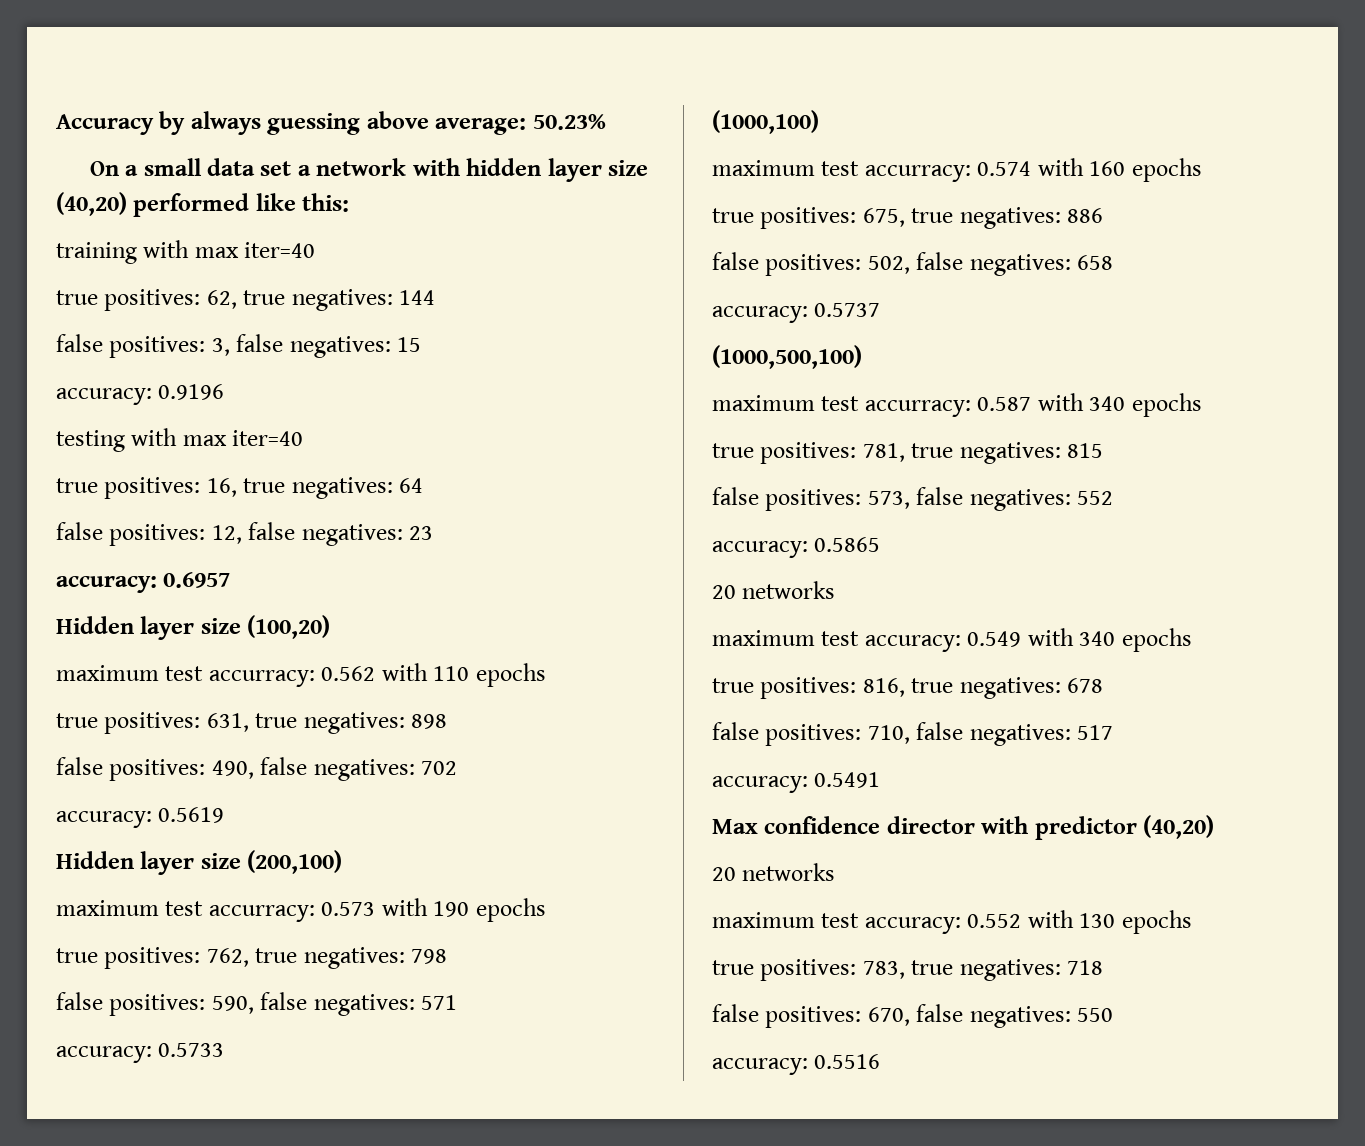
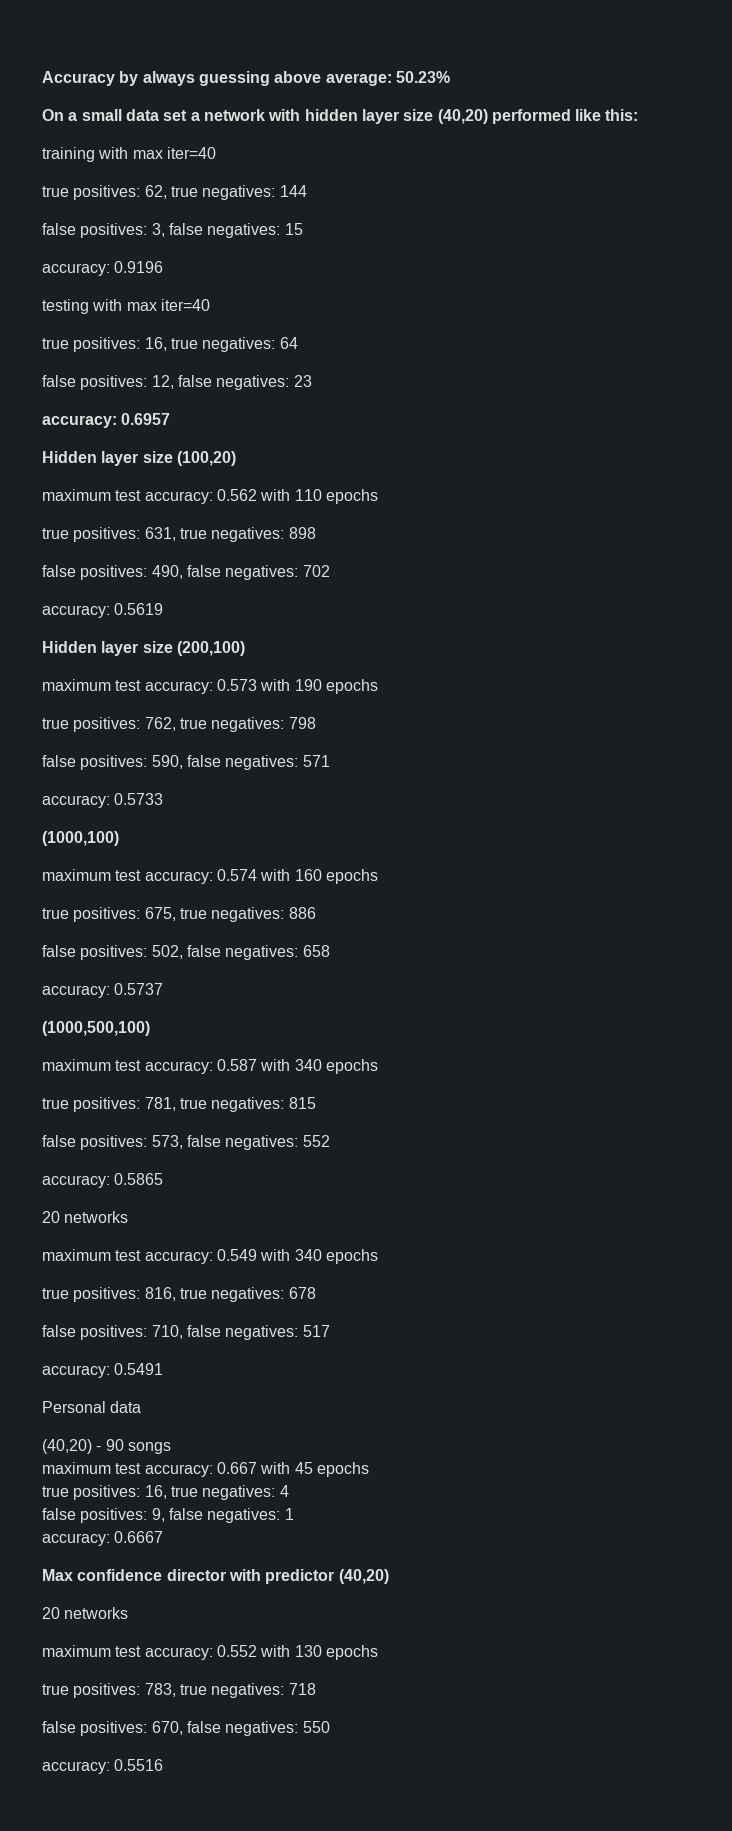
- maximum test accurracy: 0.562 with 110 epochs
+ maximum test accuracy: 0.562 with 110 epochs
- maximum test accurracy: 0.573 with 190 epochs
+ maximum test accuracy: 0.573 with 190 epochs
- maximum test accurracy: 0.574 with 160 epochs
+ maximum test accuracy: 0.574 with 160 epochs
- maximum test accurracy: 0.587 with 340 epochs
+ maximum test accuracy: 0.587 with 340 epochs
+ Personal data
+ (40,20) - 90 songs
+ maximum test accuracy: 0.667 with 45 epochs
+ true positives: 16, true negatives: 4
+ false positives: 9, false negatives: 1
+ accuracy: 0.6667

